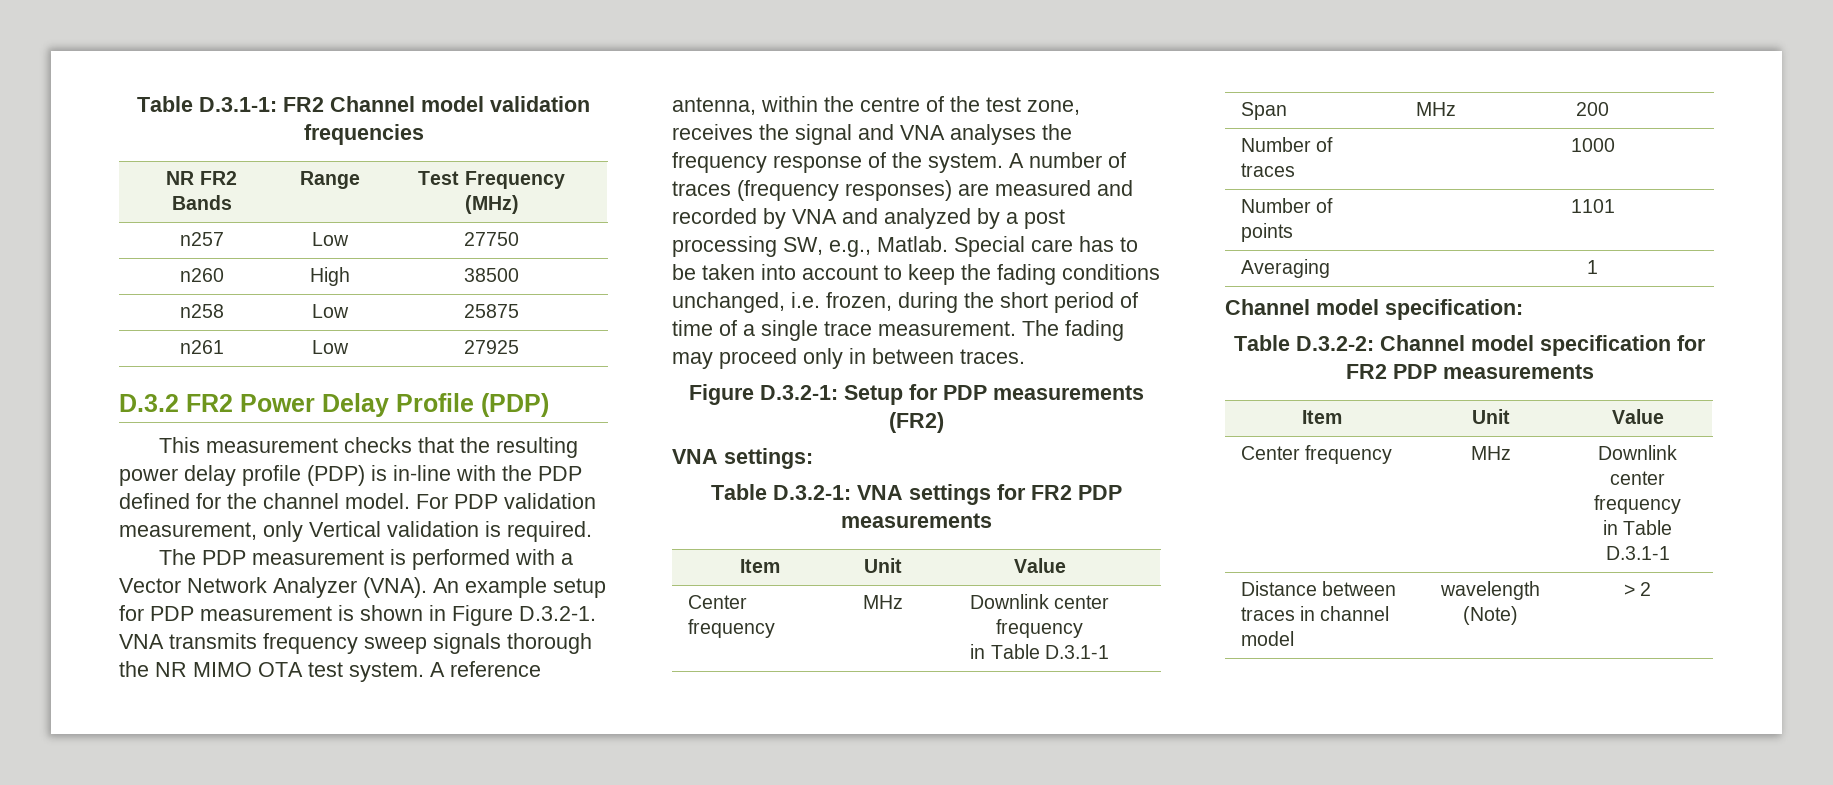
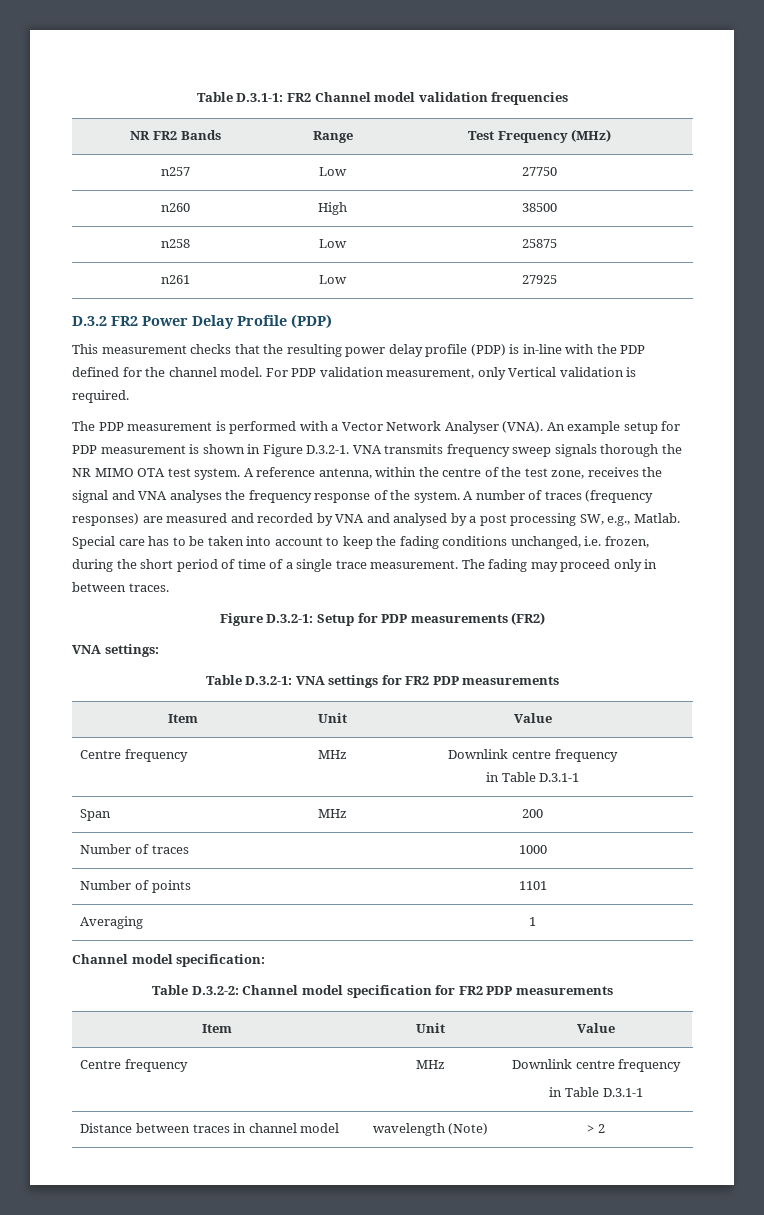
- The PDP measurement is performed with a Vector Network Analyzer (VNA).
+ The PDP measurement is performed with a Vector Network Analyser (VNA).
- A number of traces (frequency responses) are measured and recorded by VNA and analyzed by a post processing SW, e.g., Matlab.
+ A number of traces (frequency responses) are measured and recorded by VNA and analysed by a post processing SW, e.g., Matlab.
  Table D.3.2-1: VNA settings for FR2 PDP measurements
  Item | Unit | Value
- Center frequency | MHz | Downlink center frequency
+ Centre frequency | MHz | Downlink centre frequency
  Table D.3.2-2: Channel model specification for FR2 PDP measurements
  Item | Unit | Value
- Center frequency | MHz | Downlink center frequency
+ Centre frequency | MHz | Downlink centre frequency

